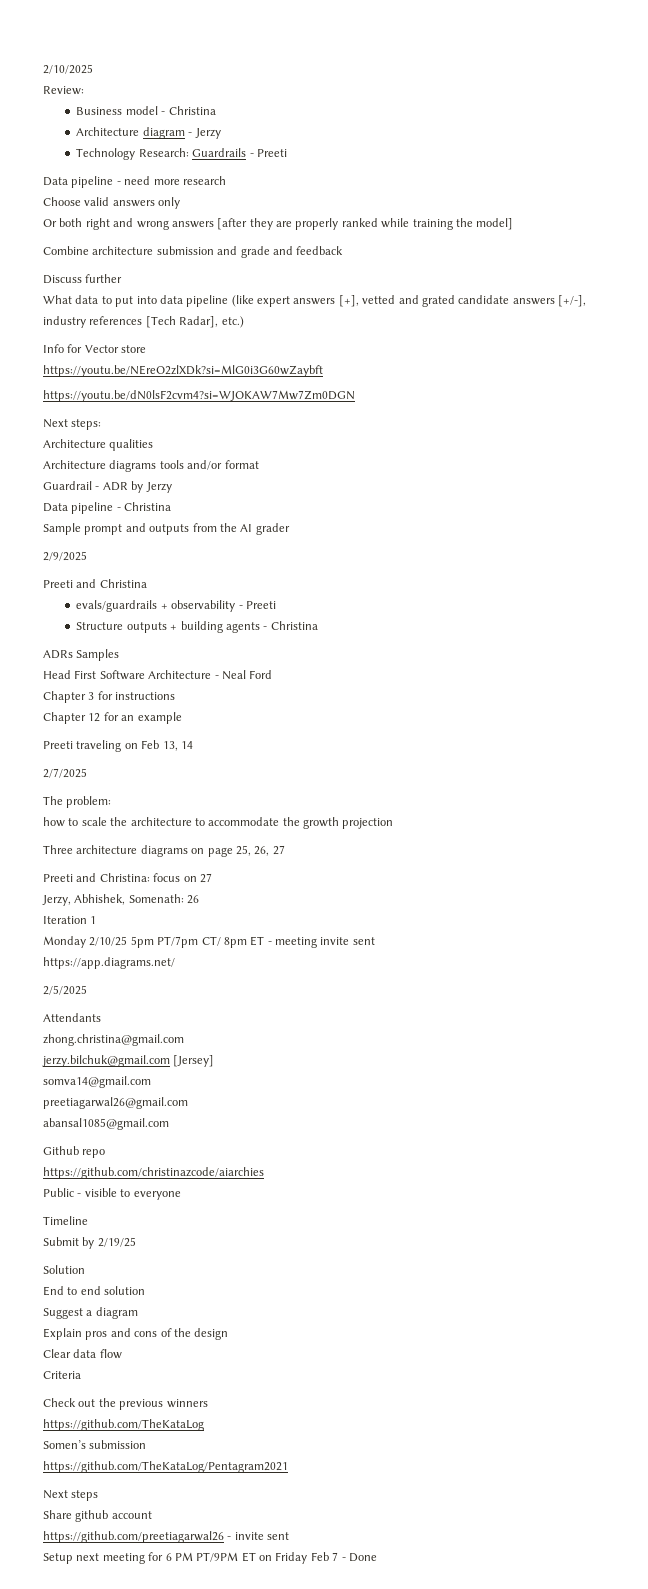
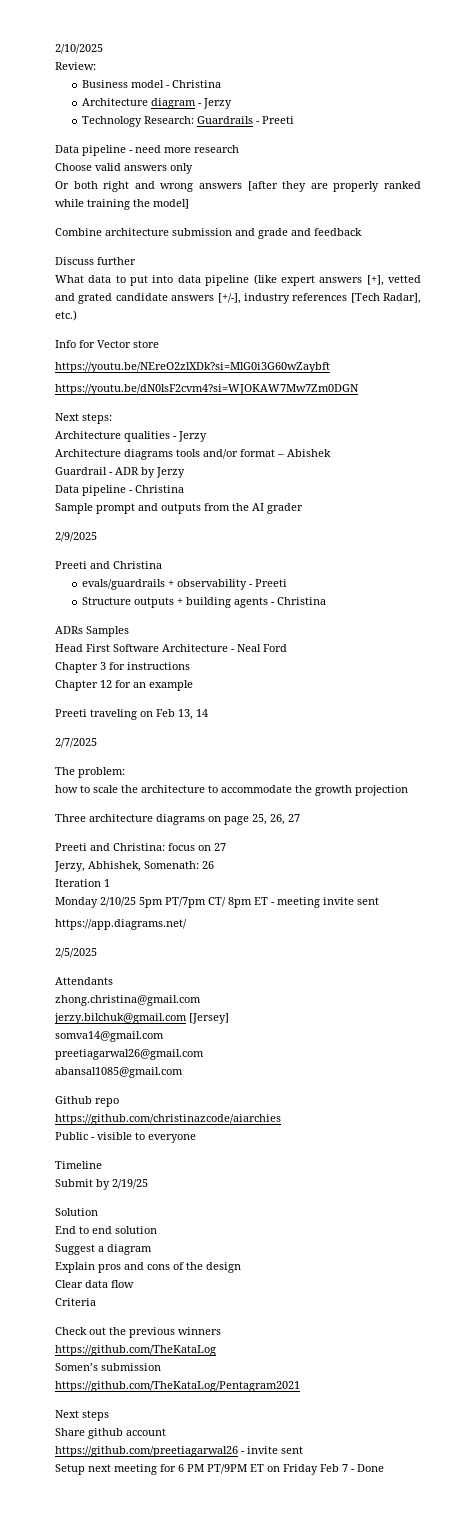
- Architecture qualities
+ Architecture qualities - Jerzy
- Architecture diagrams tools and/or format
+ Architecture diagrams tools and/or format – Abishek

